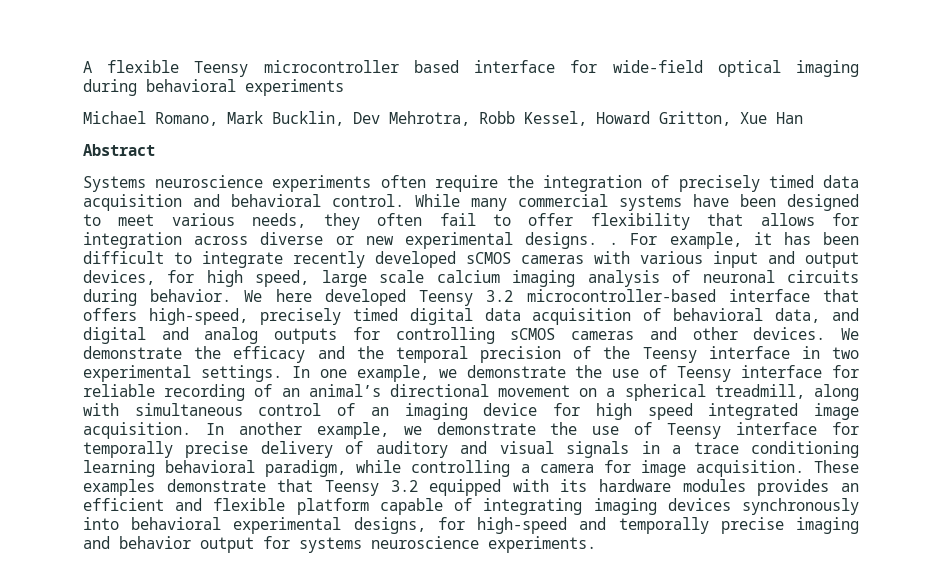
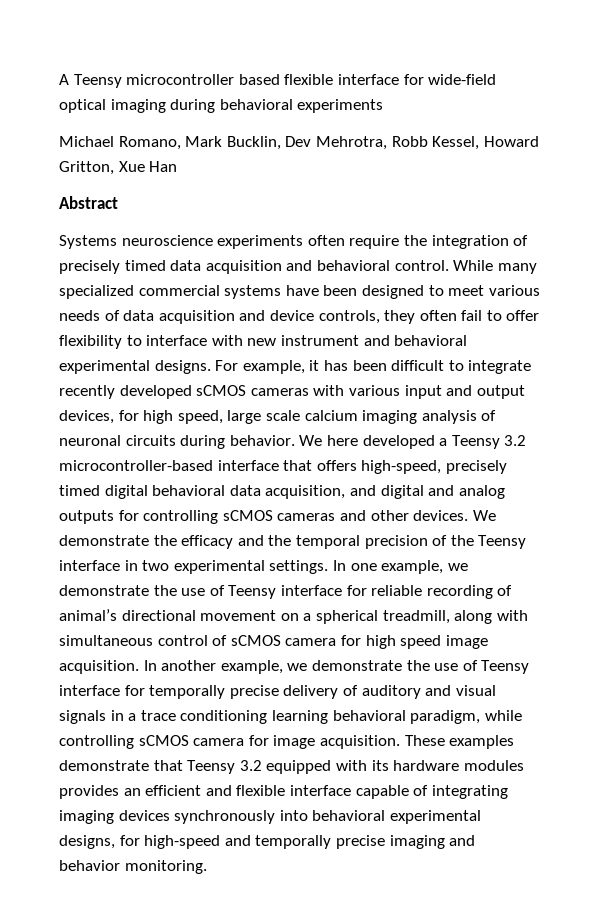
- A flexible Teensy microcontroller based interface for wide-field optical imaging during behavioral experiments
+ A Teensy microcontroller based flexible interface for wide-field optical imaging during behavioral experiments
- While many commercial systems have been designed to meet various needs, they often fail to offer flexibility that allows for integration across diverse or new experimental designs. .
+ While many specialized commercial systems have been designed to meet various needs of data acquisition and device controls, they often fail to offer flexibility to interface with new instrument and behavioral experimental designs.
- We here developed Teensy 3.2 microcontroller-based interface that offers high-speed, precisely timed digital data acquisition of behavioral data, and digital and analog outputs for controlling sCMOS cameras and other devices.
+ We here developed a Teensy 3.2 microcontroller-based interface that offers high-speed, precisely timed digital behavioral data acquisition, and digital and analog outputs for controlling sCMOS cameras and other devices.
- In one example, we demonstrate the use of Teensy interface for reliable recording of an animal’s directional movement on a spherical treadmill, along with simultaneous control of an imaging device for high speed integrated image acquisition.
+ In one example, we demonstrate the use of Teensy interface for reliable recording of animal’s directional movement on a spherical treadmill, along with simultaneous control of sCMOS camera for high speed image acquisition.
- In another example, we demonstrate the use of Teensy interface for temporally precise delivery of auditory and visual signals in a trace conditioning learning behavioral paradigm, while controlling a camera for image acquisition.
+ In another example, we demonstrate the use of Teensy interface for temporally precise delivery of auditory and visual signals in a trace conditioning learning behavioral paradigm, while controlling sCMOS camera for image acquisition.
- These examples demonstrate that Teensy 3.2 equipped with its hardware modules provides an efficient and flexible platform capable of integrating imaging devices synchronously into behavioral experimental designs, for high-speed and temporally precise imaging and behavior output for systems neuroscience experiments.
+ These examples demonstrate that Teensy 3.2 equipped with its hardware modules provides an efficient and flexible interface capable of integrating imaging devices synchronously into behavioral experimental designs, for high-speed and temporally precise imaging and behavior monitoring.

